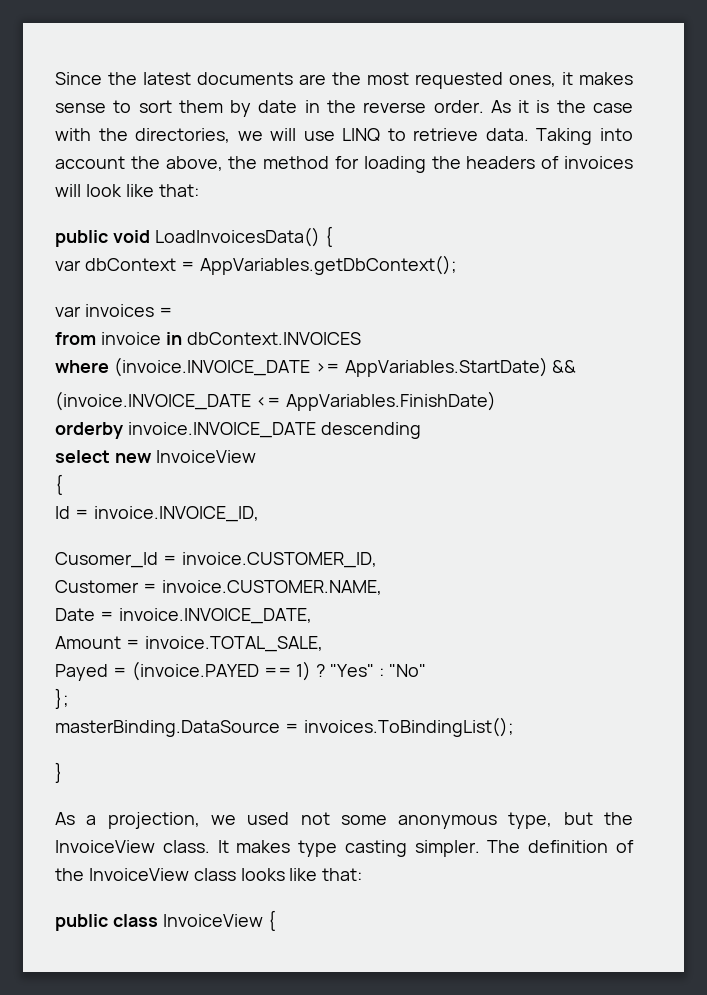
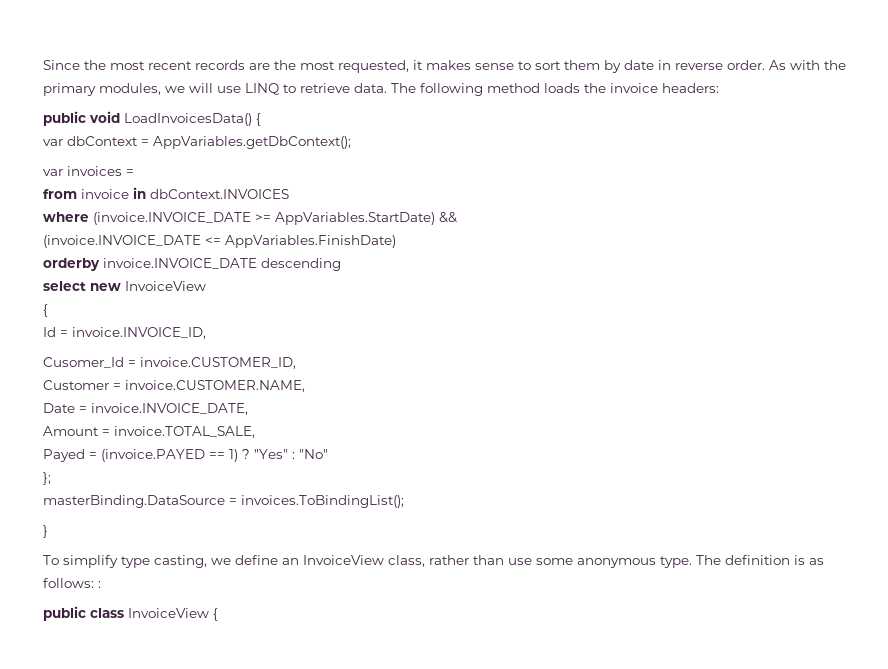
- Since the latest documents are the most requested ones, it makes sense to sort them by date in the reverse order.
+ Since the most recent records are the most requested, it makes sense to sort them by date in reverse order.
- As it is the case with the directories, we will use LINQ to retrieve data.
+ As with the primary modules, we will use LINQ to retrieve data.
- Taking into account the above, the method for loading the headers of invoices will look like that:
+ The following method loads the invoice headers:
- As a projection, we used not some anonymous type, but the InvoiceView class. It makes type casting simpler. The definition of the InvoiceView class looks like that:
+ To simplify type casting, we define an InvoiceView class, rather than use some anonymous type. The definition is as follows: :

